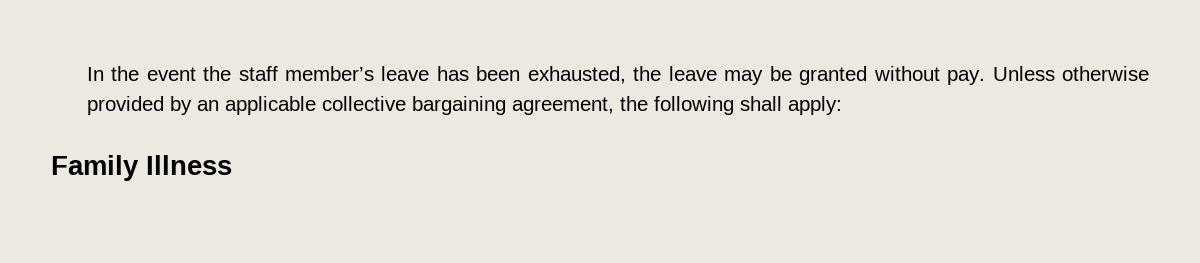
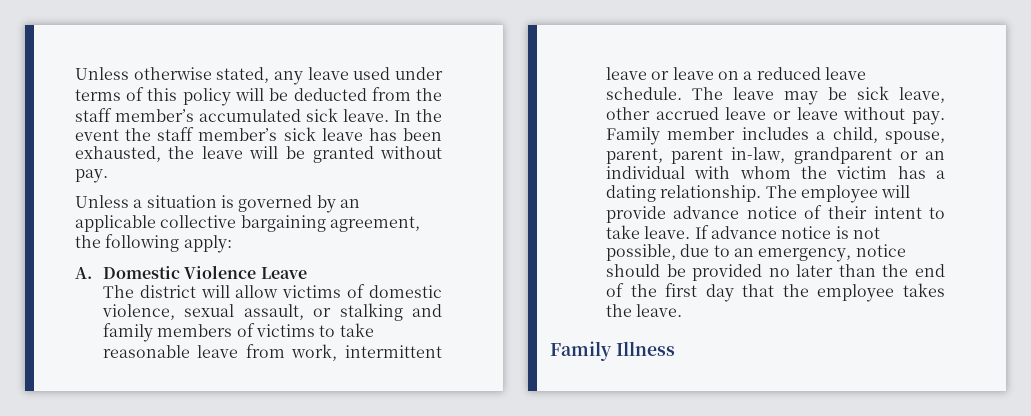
+ Unless otherwise stated, any leave used under terms of this policy will be deducted from the staff member’s accumulated sick leave.
- In the event the staff member’s leave has been exhausted, the leave may be granted without pay. Unless otherwise provided by an applicable collective bargaining agreement, the following shall apply:
+ In the event the staff member’s sick leave has been exhausted, the leave will be granted without pay.
+ Unless a situation is governed by an applicable collective bargaining agreement, the following apply:
+ A. Domestic Violence Leave
+ The district will allow victims of domestic violence, sexual assault, or stalking and family members of victims to take reasonable leave from work, intermittent leave or leave on a reduced leave schedule. The leave may be sick leave, other accrued leave or leave without pay. Family member includes a child, spouse, parent, parent in-law, grandparent or an individual with whom the victim has a dating relationship. The employee will provide advance notice of their intent to take leave. If advance notice is not possible, due to an emergency, notice should be provided no later than the end of the first day that the employee takes the leave.

